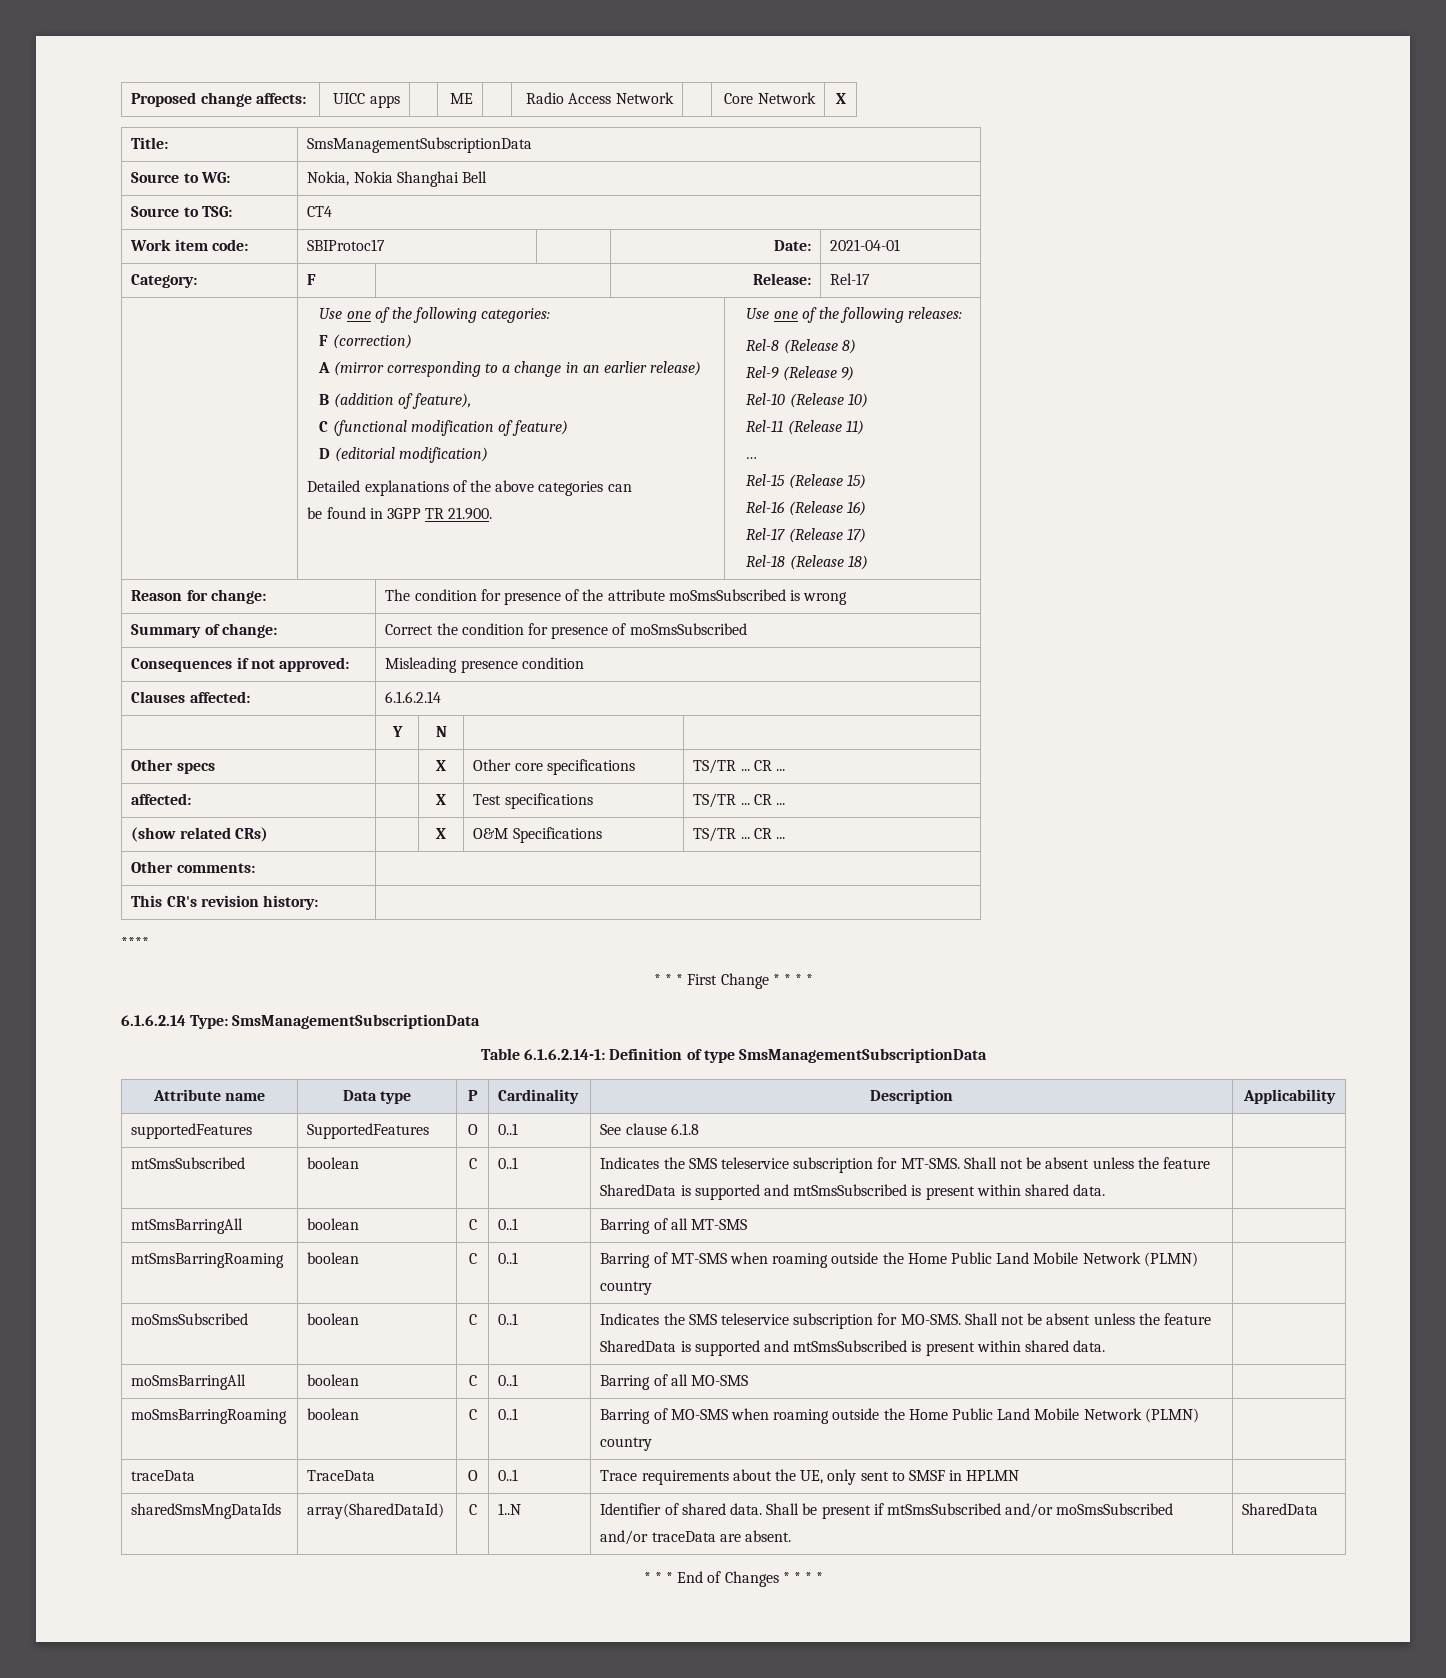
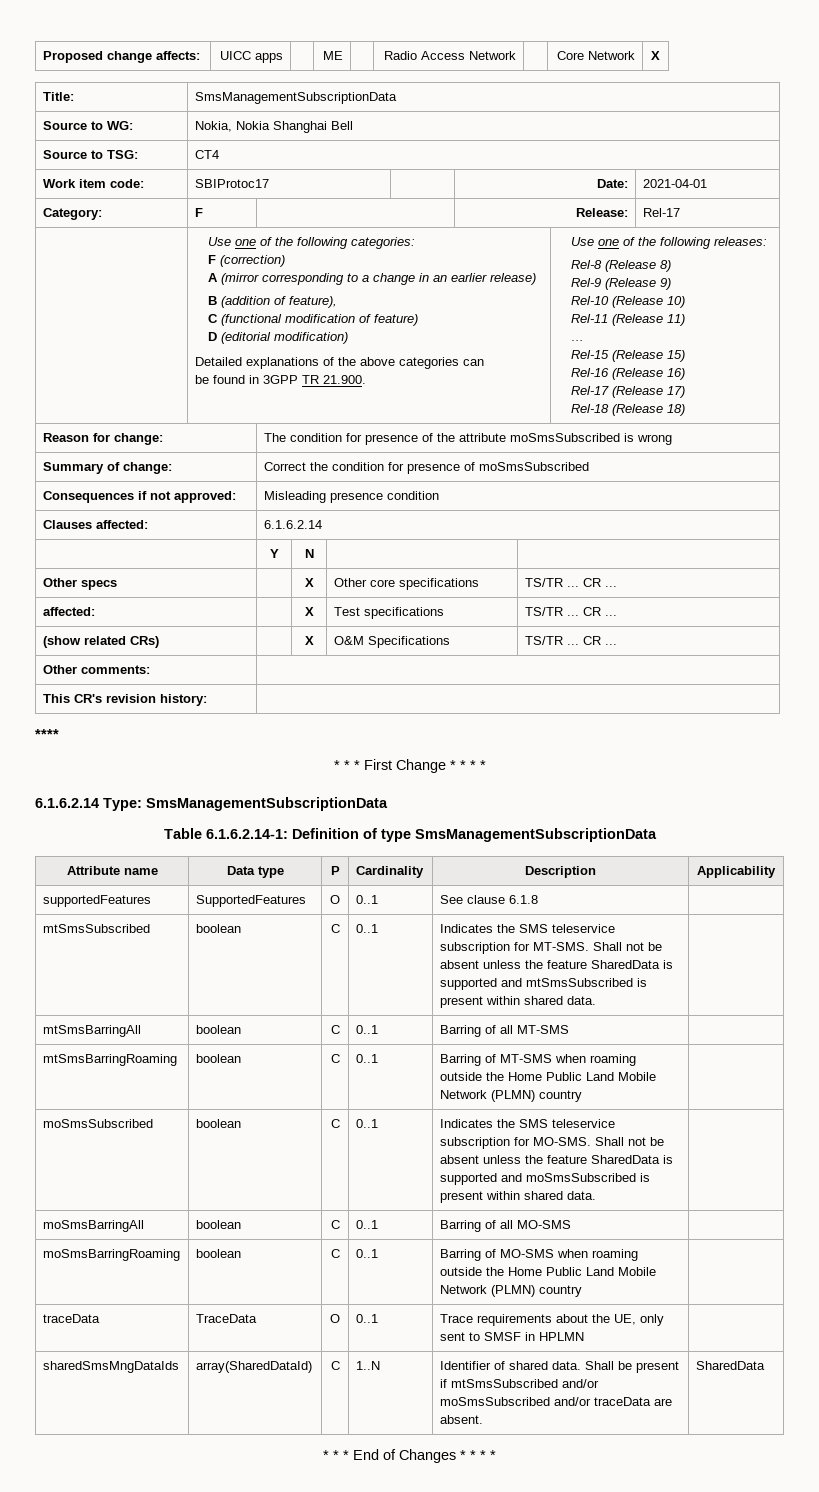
- moSmsSubscribed | boolean | C | 0..1 | Indicates the SMS teleservice subscription for MO-SMS. Shall not be absent unless the feature SharedData is supported and mtSmsSubscribed is present within shared data. |
+ moSmsSubscribed | boolean | C | 0..1 | Indicates the SMS teleservice subscription for MO-SMS. Shall not be absent unless the feature SharedData is supported and moSmsSubscribed is present within shared data. |

